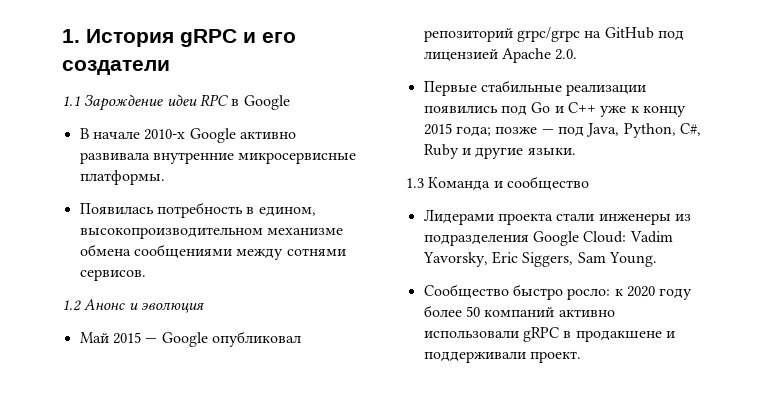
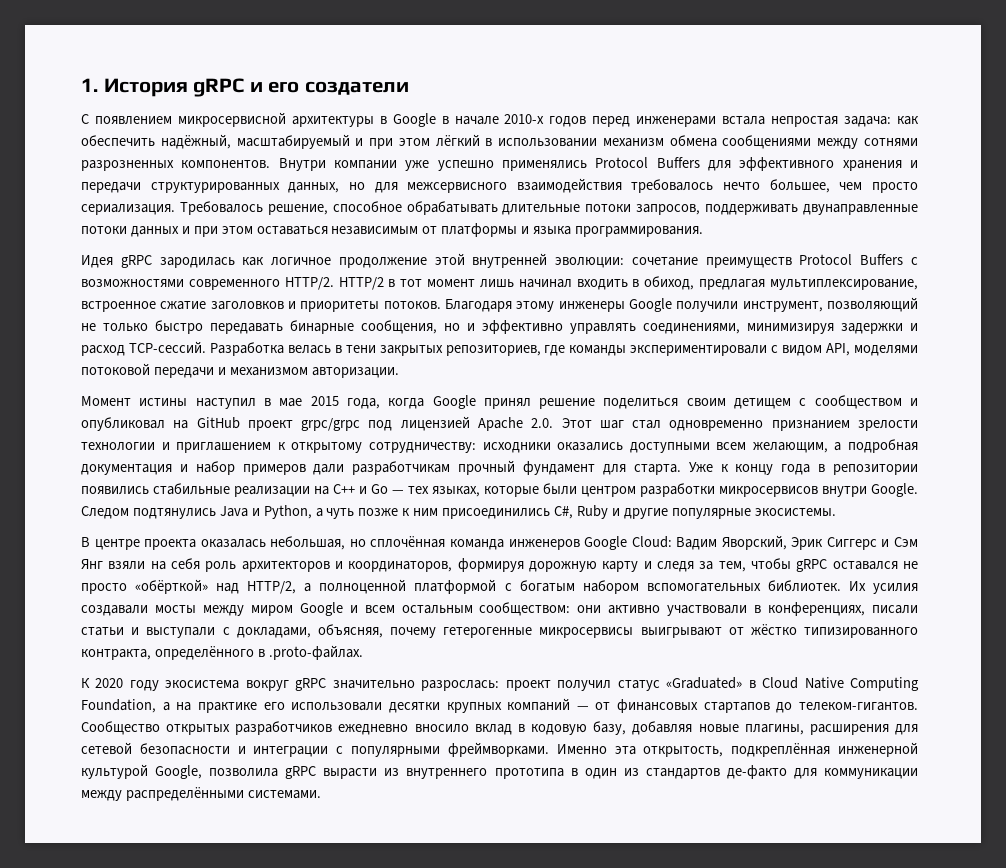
- 1.1 Зарождение идеи RPC в Google
- В начале 2010-х Google активно развивала внутренние микросервисные платформы.
- Появилась потребность в едином, высокопроизводительном механизме обмена сообщениями между сотнями сервисов.
- 1.2 Анонс и эволюция
- Май 2015 — Google опубликовал репозиторий grpc/grpc на GitHub под лицензией Apache 2.0.
- Первые стабильные реализации появились под Go и C++ уже к концу 2015 года; позже — под Java, Python, C#, Ruby и другие языки.
- 1.3 Команда и сообщество
- Лидерами проекта стали инженеры из подразделения Google Cloud: Vadim Yavorsky, Eric Siggers, Sam Young.
- Сообщество быстро росло: к 2020 году более 50 компаний активно использовали gRPC в продакшене и поддерживали проект.
+ С появлением микросервисной архитектуры в Google в начале 2010-х годов перед инженерами встала непростая задача: как обеспечить надёжный, масштабируемый и при этом лёгкий в использовании механизм обмена сообщениями между сотнями разрозненных компонентов. Внутри компании уже успешно применялись Protocol Buffers для эффективного хранения и передачи структурированных данных, но для межсервисного взаимодействия требовалось нечто большее, чем просто сериализация. Требовалось решение, способное обрабатывать длительные потоки запросов, поддерживать двунаправленные потоки данных и при этом оставаться независимым от платформы и языка программирования.
+ Идея gRPC зародилась как логичное продолжение этой внутренней эволюции: сочетание преимуществ Protocol Buffers с возможностями современного HTTP/2. HTTP/2 в тот момент лишь начинал входить в обиход, предлагая мультиплексирование, встроенное сжатие заголовков и приоритеты потоков. Благодаря этому инженеры Google получили инструмент, позволяющий не только быстро передавать бинарные сообщения, но и эффективно управлять соединениями, минимизируя задержки и расход TCP-сессий. Разработка велась в тени закрытых репозиториев, где команды экспериментировали с видом API, моделями потоковой передачи и механизмом авторизации.
+ Момент истины наступил в мае 2015 года, когда Google принял решение поделиться своим детищем с сообществом и опубликовал на GitHub проект grpc/grpc под лицензией Apache 2.0. Этот шаг стал одновременно признанием зрелости технологии и приглашением к открытому сотрудничеству: исходники оказались доступными всем желающим, а подробная документация и набор примеров дали разработчикам прочный фундамент для старта. Уже к концу года в репозитории появились стабильные реализации на C++ и Go — тех языках, которые были центром разработки микросервисов внутри Google. Следом подтянулись Java и Python, а чуть позже к ним присоединились C#, Ruby и другие популярные экосистемы.
+ В центре проекта оказалась небольшая, но сплочённая команда инженеров Google Cloud: Вадим Яворский, Эрик Сиггерс и Сэм Янг взяли на себя роль архитекторов и координаторов, формируя дорожную карту и следя за тем, чтобы gRPC оставался не просто «обёрткой» над HTTP/2, а полноценной платформой с богатым набором вспомогательных библиотек. Их усилия создавали мосты между миром Google и всем остальным сообществом: они активно участвовали в конференциях, писали статьи и выступали с докладами, объясняя, почему гетерогенные микросервисы выигрывают от жёстко типизированного контракта, определённого в .proto-файлах.
+ К 2020 году экосистема вокруг gRPC значительно разрослась: проект получил статус «Graduated» в Cloud Native Computing Foundation, а на практике его использовали десятки крупных компаний — от финансовых стартапов до телеком-гигантов. Сообщество открытых разработчиков ежедневно вносило вклад в кодовую базу, добавляя новые плагины, расширения для сетевой безопасности и интеграции с популярными фреймворками. Именно эта открытость, подкреплённая инженерной культурой Google, позволила gRPC вырасти из внутреннего прототипа в один из стандартов де-факто для коммуникации между распределёнными системами.

